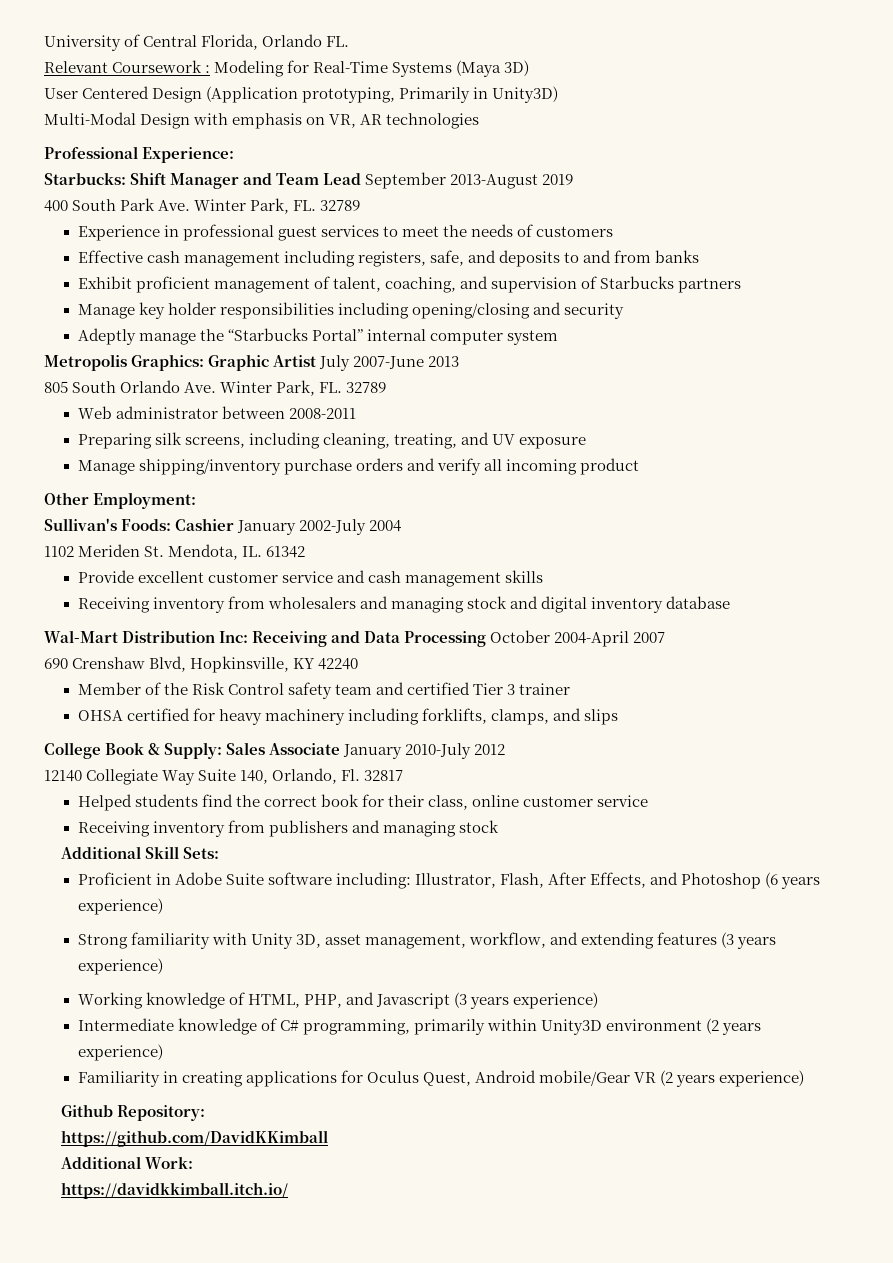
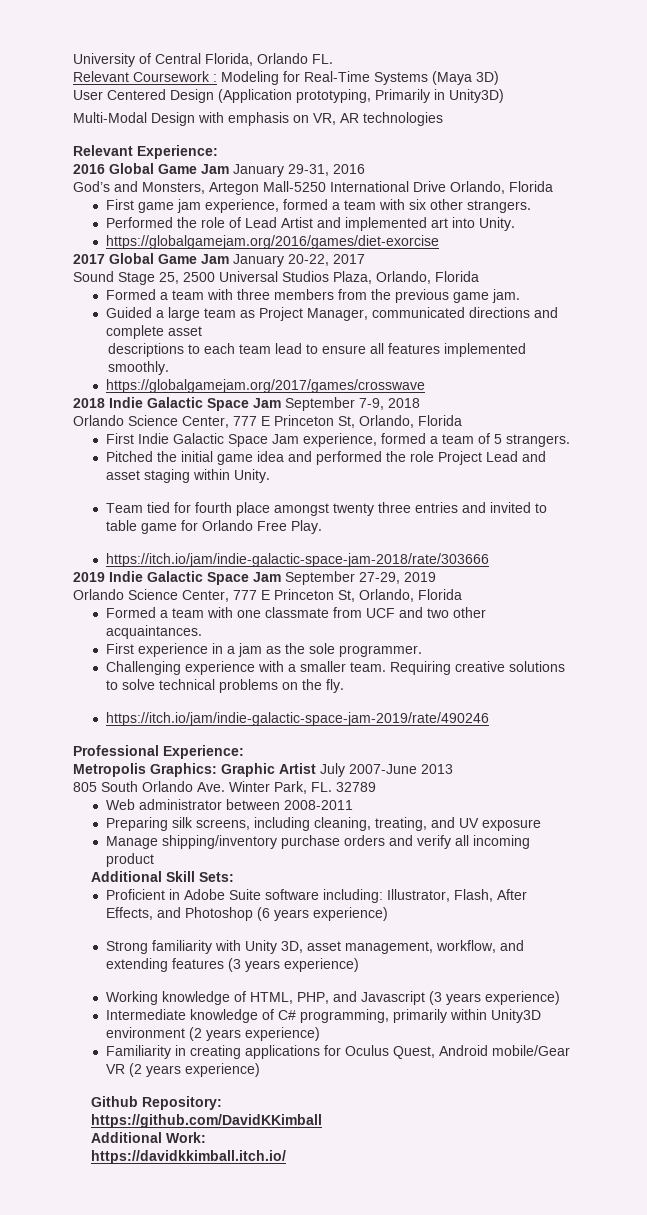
+ Relevant Experience:
+ 2016 Global Game Jam January 29-31, 2016
+ God’s and Monsters, Artegon Mall-5250 International Drive Orlando, Florida
+ First game jam experience, formed a team with six other strangers.
+ Performed the role of Lead Artist and implemented art into Unity.
+ https://globalgamejam.org/2016/games/diet-exorcise
+ 2017 Global Game Jam January 20-22, 2017
+ Sound Stage 25, 2500 Universal Studios Plaza, Orlando, Florida
+ Formed a team with three members from the previous game jam.
+ Guided a large team as Project Manager, communicated directions and complete asset
+ descriptions to each team lead to ensure all features implemented smoothly.
+ https://globalgamejam.org/2017/games/crosswave
+ 2018 Indie Galactic Space Jam September 7-9, 2018
+ Orlando Science Center, 777 E Princeton St, Orlando, Florida
+ First Indie Galactic Space Jam experience, formed a team of 5 strangers.
+ Pitched the initial game idea and performed the role Project Lead and asset staging within Unity.
+ Team tied for fourth place amongst twenty three entries and invited to table game for Orlando Free Play.
+ https://itch.io/jam/indie-galactic-space-jam-2018/rate/303666
+ 2019 Indie Galactic Space Jam September 27-29, 2019
+ Orlando Science Center, 777 E Princeton St, Orlando, Florida
+ Formed a team with one classmate from UCF and two other acquaintances.
+ First experience in a jam as the sole programmer.
+ Challenging experience with a smaller team. Requiring creative solutions to solve technical problems on the fly.
+ https://itch.io/jam/indie-galactic-space-jam-2019/rate/490246
  Professional Experience:
- Starbucks: Shift Manager and Team Lead September 2013-August 2019
- 400 South Park Ave. Winter Park, FL. 32789
- Experience in professional guest services to meet the needs of customers
- Effective cash management including registers, safe, and deposits to and from banks
- Exhibit proficient management of talent, coaching, and supervision of Starbucks partners
- Manage key holder responsibilities including opening/closing and security
- Adeptly manage the “Starbucks Portal” internal computer system
- Other Employment:
- Sullivan's Foods: Cashier January 2002-July 2004
- 1102 Meriden St. Mendota, IL. 61342
- Provide excellent customer service and cash management skills
- Receiving inventory from wholesalers and managing stock and digital inventory database
- Wal-Mart Distribution Inc: Receiving and Data Processing October 2004-April 2007
- 690 Crenshaw Blvd, Hopkinsville, KY 42240
- Member of the Risk Control safety team and certified Tier 3 trainer
- OHSA certified for heavy machinery including forklifts, clamps, and slips
- College Book & Supply: Sales Associate January 2010-July 2012
- 12140 Collegiate Way Suite 140, Orlando, Fl. 32817
- Helped students find the correct book for their class, online customer service
- Receiving inventory from publishers and managing stock

